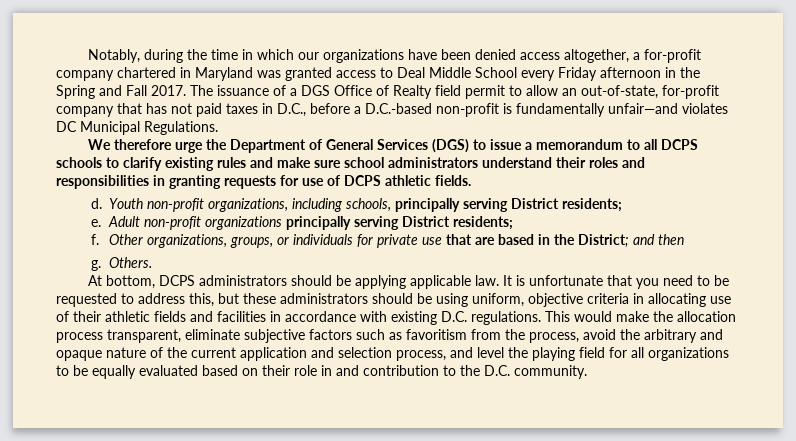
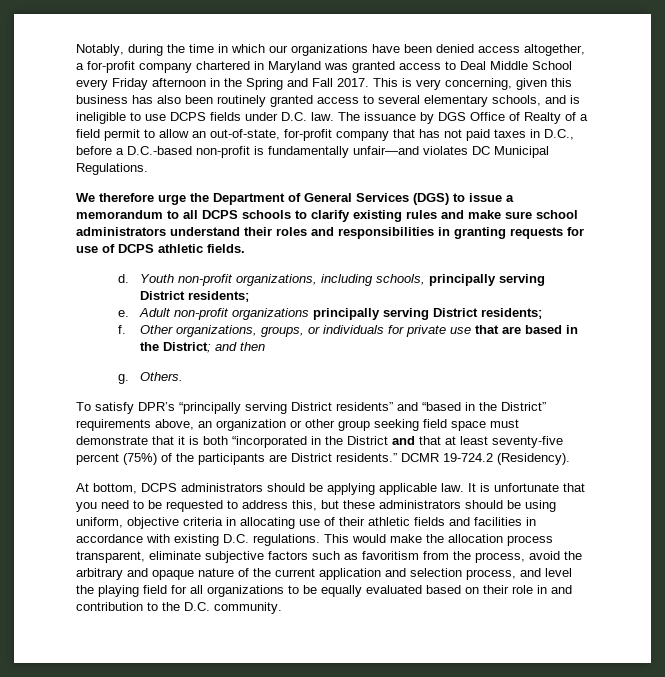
- The issuance of a DGS Office of Realty field permit to allow an out-of-state, for-profit company that has not paid taxes in D.C., before a D.C.-based non-profit is fundamentally unfair—and violates DC Municipal Regulations.
+ This is very concerning, given this business has also been routinely granted access to several elementary schools, and is ineligible to use DCPS fields under D.C. law. The issuance by DGS Office of Realty of a field permit to allow an out-of-state, for-profit company that has not paid taxes in D.C., before a D.C.-based non-profit is fundamentally unfair—and violates DC Municipal Regulations.
+ To satisfy DPR’s “principally serving District residents” and “based in the District” requirements above, an organization or other group seeking field space must demonstrate that it is both “incorporated in the District and that at least seventy-five percent (75%) of the participants are District residents.” DCMR 19-724.2 (Residency).

